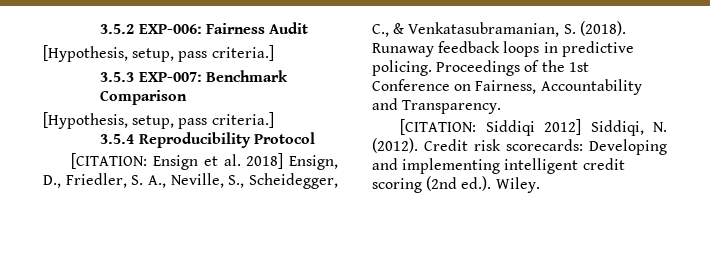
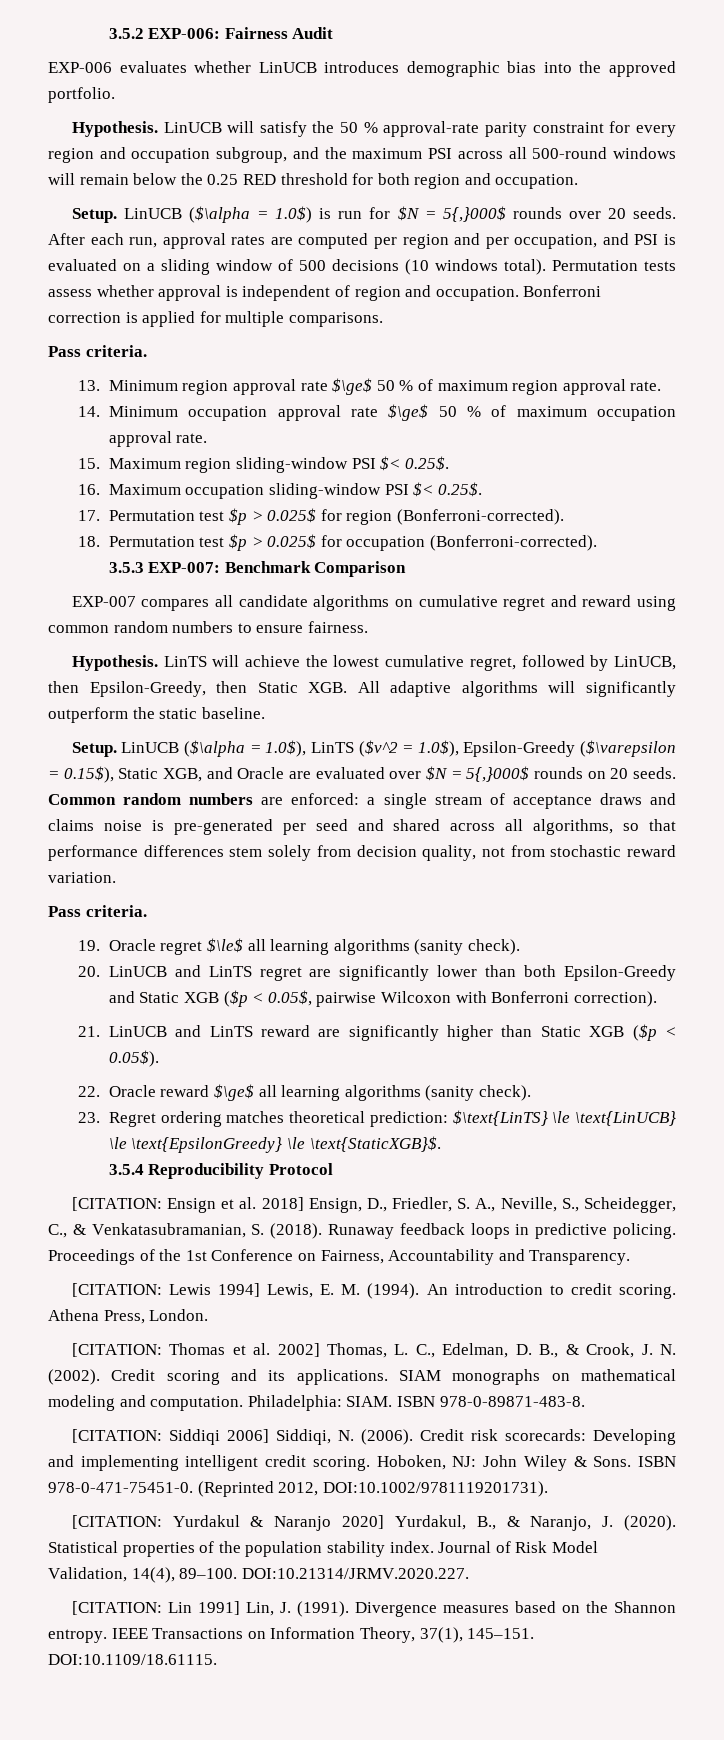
  3.5.2 EXP-006: Fairness Audit
- [Hypothesis, setup, pass criteria.]
+ EXP-006 evaluates whether LinUCB introduces demographic bias into the approved portfolio.
+ Hypothesis. LinUCB will satisfy the 50 % approval-rate parity constraint for every region and occupation subgroup, and the maximum PSI across all 500-round windows will remain below the 0.25 RED threshold for both region and occupation.
+ Setup. LinUCB ($\alpha = 1.0$) is run for $N = 5{,}000$ rounds over 20 seeds. After each run, approval rates are computed per region and per occupation, and PSI is evaluated on a sliding window of 500 decisions (10 windows total). Permutation tests assess whether approval is independent of region and occupation. Bonferroni correction is applied for multiple comparisons.
+ Pass criteria.
+ 13. Minimum region approval rate $\ge$ 50 % of maximum region approval rate.
+ 14. Minimum occupation approval rate $\ge$ 50 % of maximum occupation approval rate.
+ 15. Maximum region sliding-window PSI $< 0.25$.
+ 16. Maximum occupation sliding-window PSI $< 0.25$.
+ 17. Permutation test $p > 0.025$ for region (Bonferroni-corrected).
+ 18. Permutation test $p > 0.025$ for occupation (Bonferroni-corrected).
  3.5.3 EXP-007: Benchmark Comparison
- [Hypothesis, setup, pass criteria.]
+ EXP-007 compares all candidate algorithms on cumulative regret and reward using common random numbers to ensure fairness.
+ Hypothesis. LinTS will achieve the lowest cumulative regret, followed by LinUCB, then Epsilon-Greedy, then Static XGB. All adaptive algorithms will significantly outperform the static baseline.
+ Setup. LinUCB ($\alpha = 1.0$), LinTS ($v^2 = 1.0$), Epsilon-Greedy ($\varepsilon = 0.15$), Static XGB, and Oracle are evaluated over $N = 5{,}000$ rounds on 20 seeds. Common random numbers are enforced: a single stream of acceptance draws and claims noise is pre-generated per seed and shared across all algorithms, so that performance differences stem solely from decision quality, not from stochastic reward variation.
+ Pass criteria.
+ 19. Oracle regret $\le$ all learning algorithms (sanity check).
+ 20. LinUCB and LinTS regret are significantly lower than both Epsilon-Greedy and Static XGB ($p < 0.05$, pairwise Wilcoxon with Bonferroni correction).
+ 21. LinUCB and LinTS reward are significantly higher than Static XGB ($p < 0.05$).
+ 22. Oracle reward $\ge$ all learning algorithms (sanity check).
+ 23. Regret ordering matches theoretical prediction: $\text{LinTS} \le \text{LinUCB} \le \text{EpsilonGreedy} \le \text{StaticXGB}$.
+ [CITATION: Lewis 1994] Lewis, E. M. (1994). An introduction to credit scoring. Athena Press, London.
+ [CITATION: Thomas et al. 2002] Thomas, L. C., Edelman, D. B., & Crook, J. N. (2002). Credit scoring and its applications. SIAM monographs on mathematical modeling and computation. Philadelphia: SIAM. ISBN 978-0-89871-483-8.
- [CITATION: Siddiqi 2012] Siddiqi, N. (2012).
+ [CITATION: Siddiqi 2006] Siddiqi, N. (2006).
- Credit risk scorecards: Developing and implementing intelligent credit scoring (2nd ed.). Wiley.
+ Credit risk scorecards: Developing and implementing intelligent credit scoring. Hoboken, NJ: John Wiley & Sons. ISBN 978-0-471-75451-0. (Reprinted 2012, DOI:10.1002/9781119201731).
+ [CITATION: Yurdakul & Naranjo 2020] Yurdakul, B., & Naranjo, J. (2020). Statistical properties of the population stability index. Journal of Risk Model Validation, 14(4), 89–100. DOI:10.21314/JRMV.2020.227.
+ [CITATION: Lin 1991] Lin, J. (1991). Divergence measures based on the Shannon entropy. IEEE Transactions on Information Theory, 37(1), 145–151. DOI:10.1109/18.61115.

